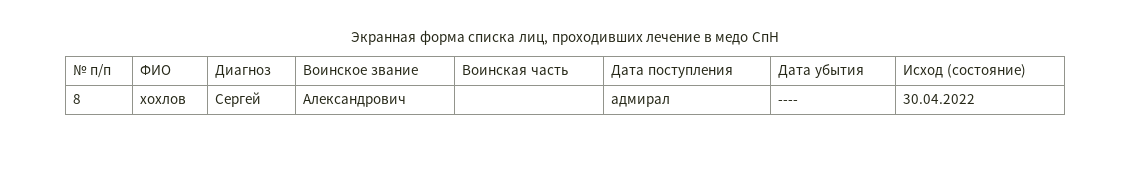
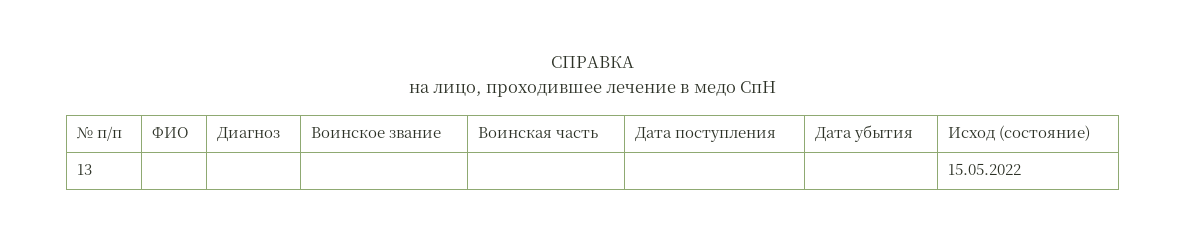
- Экранная форма списка лиц, проходивших лечение в медо СпН
+ СПРАВКА
+ на лицо, проходившее лечение в медо СпН
- 8 | хохлов | Сергей | Александрович | | адмирал | ---- | 30.04.2022
+ 13 | | | | | | | 15.05.2022

